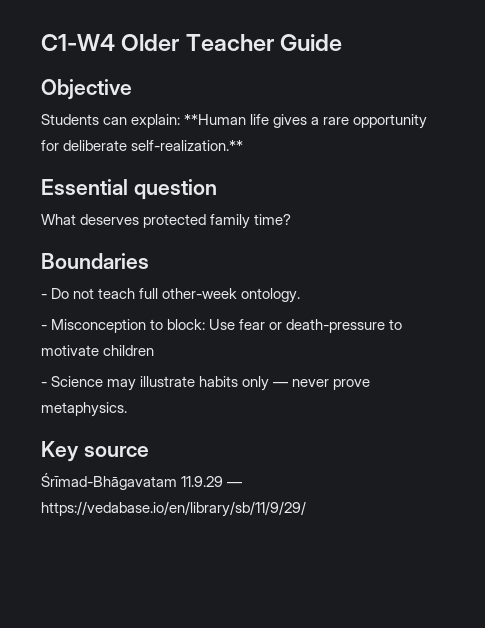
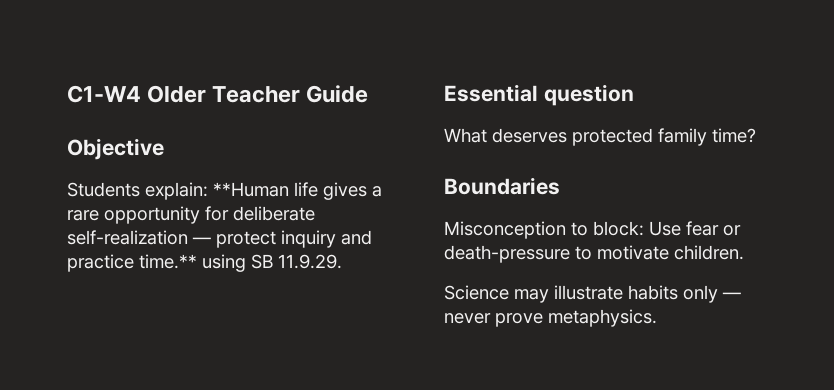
- Students can explain: **Human life gives a rare opportunity for deliberate self-realization.**
+ Students explain: **Human life gives a rare opportunity for deliberate self-realization — protect inquiry and practice time.** using SB 11.9.29.
- - Do not teach full other-week ontology.
- - Misconception to block: Use fear or death-pressure to motivate children
- - Science may illustrate habits only — never prove metaphysics.
+ Misconception to block: Use fear or death-pressure to motivate children.
+ Science may illustrate habits only — never prove metaphysics.
- Key source
- Śrīmad-Bhāgavatam 11.9.29 — https://vedabase.io/en/library/sb/11/9/29/

